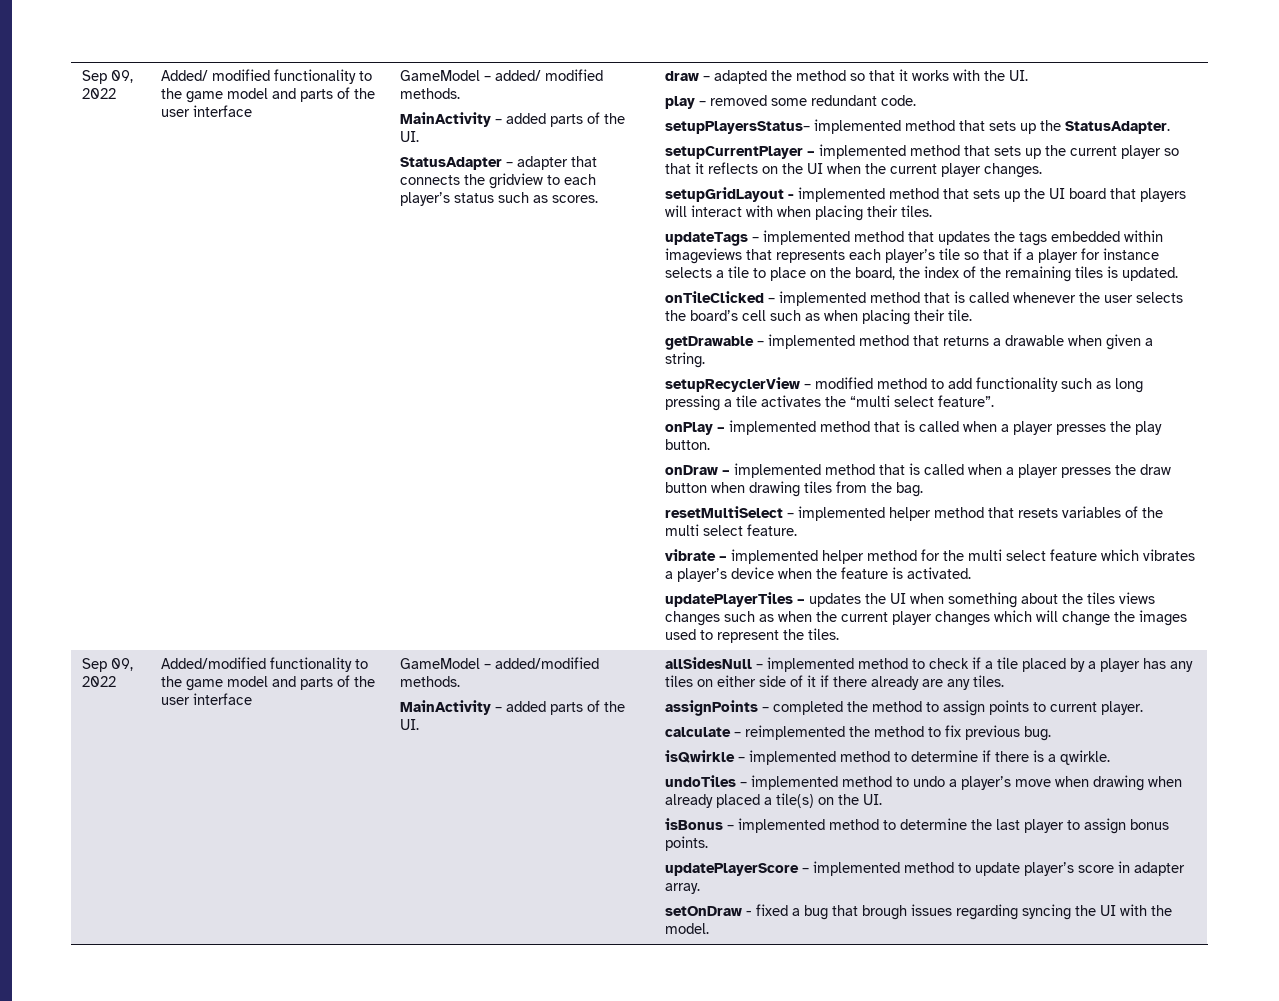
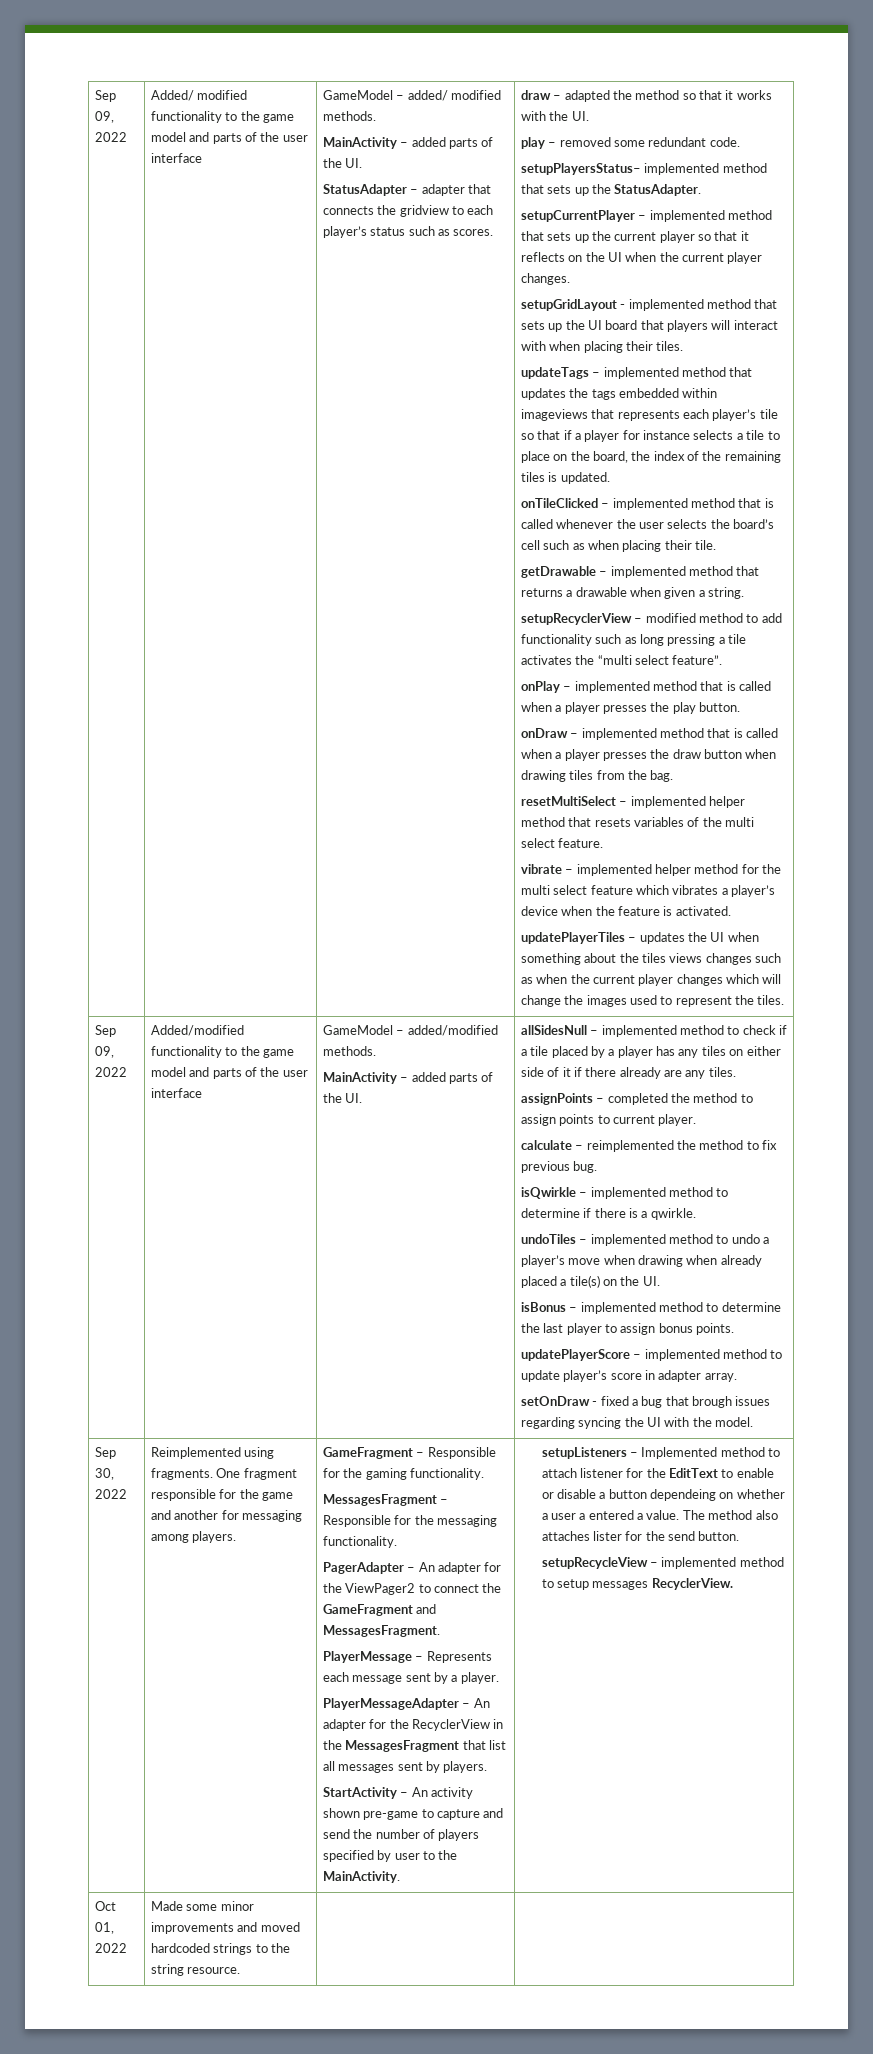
+ Sep 30, 2022 | Reimplemented using fragments. One fragment responsible for the game and another for messaging among players. | GameFragment – Responsible for the gaming functionality.
+ MessagesFragment – Responsible for the messaging functionality.
+ PagerAdapter – An adapter for the ViewPager2 to connect the GameFragment and MessagesFragment.
+ PlayerMessage – Represents each message sent by a player.
+ PlayerMessageAdapter – An adapter for the RecyclerView in the MessagesFragment that list all messages sent by players.
+ StartActivity – An activity shown pre-game to capture and send the number of players specified by user to the MainActivity. | setupListeners – Implemented method to attach listener for the EditText to enable or disable a button dependeing on whether a user a entered a value. The method also attaches lister for the send button.
+ setupRecycleView – implemented method to setup messages RecyclerView.
+ Oct 01, 2022 | Made some minor improvements and moved hardcoded strings to the string resource. | |

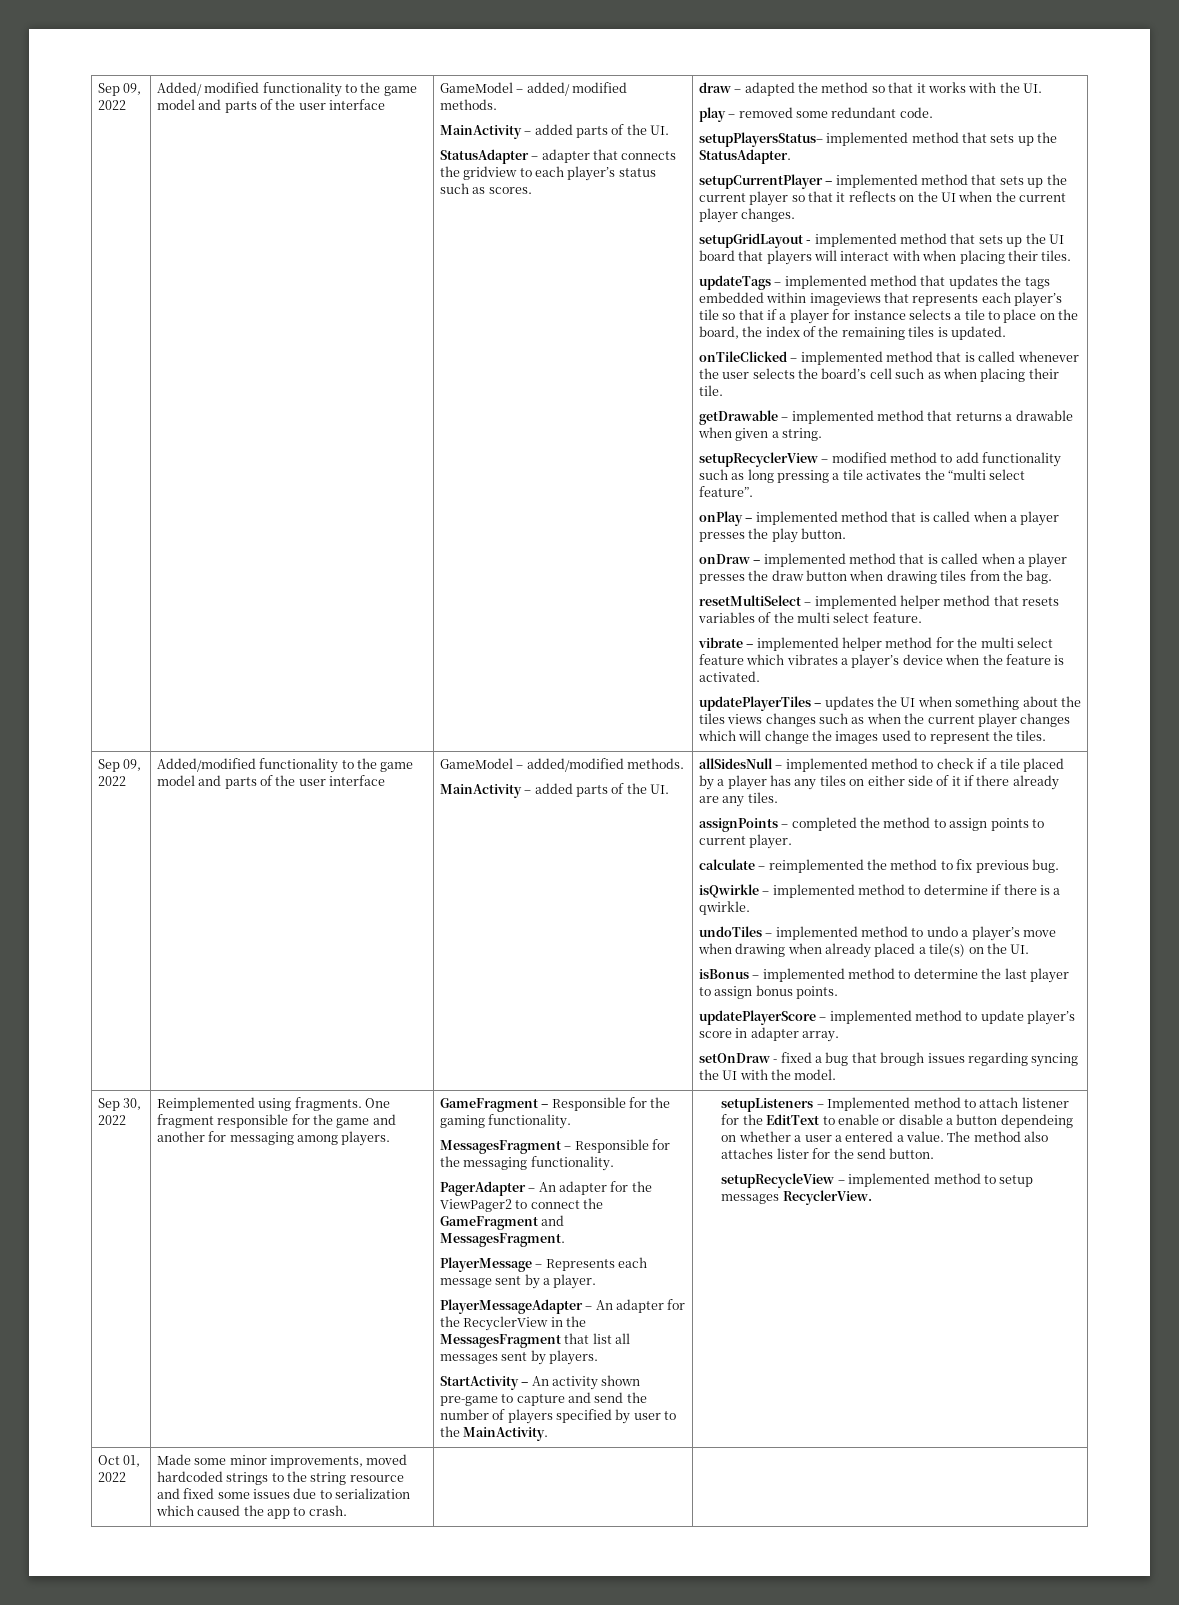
- Oct 01, 2022 | Made some minor improvements and moved hardcoded strings to the string resource. | |
+ Oct 01, 2022 | Made some minor improvements, moved hardcoded strings to the string resource and fixed some issues due to serialization which caused the app to crash. | |

